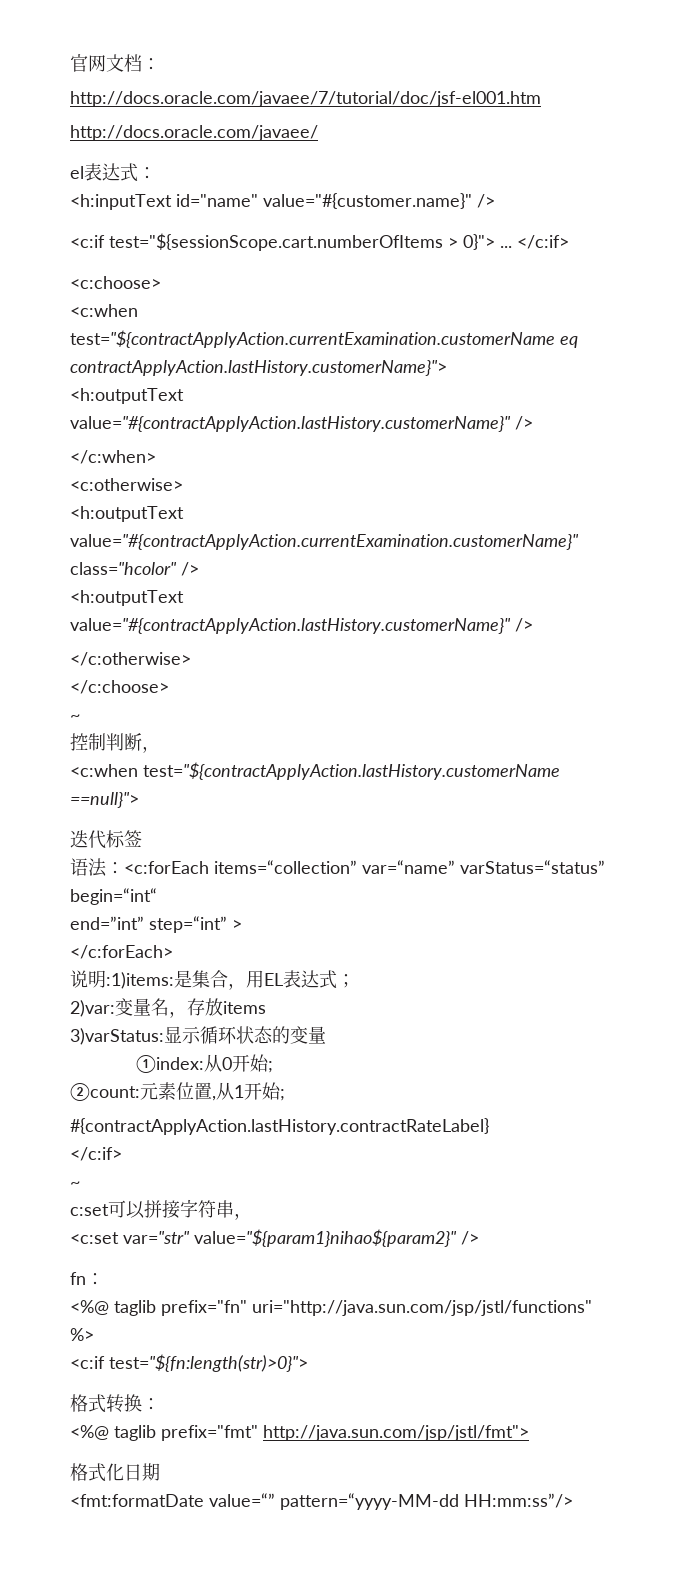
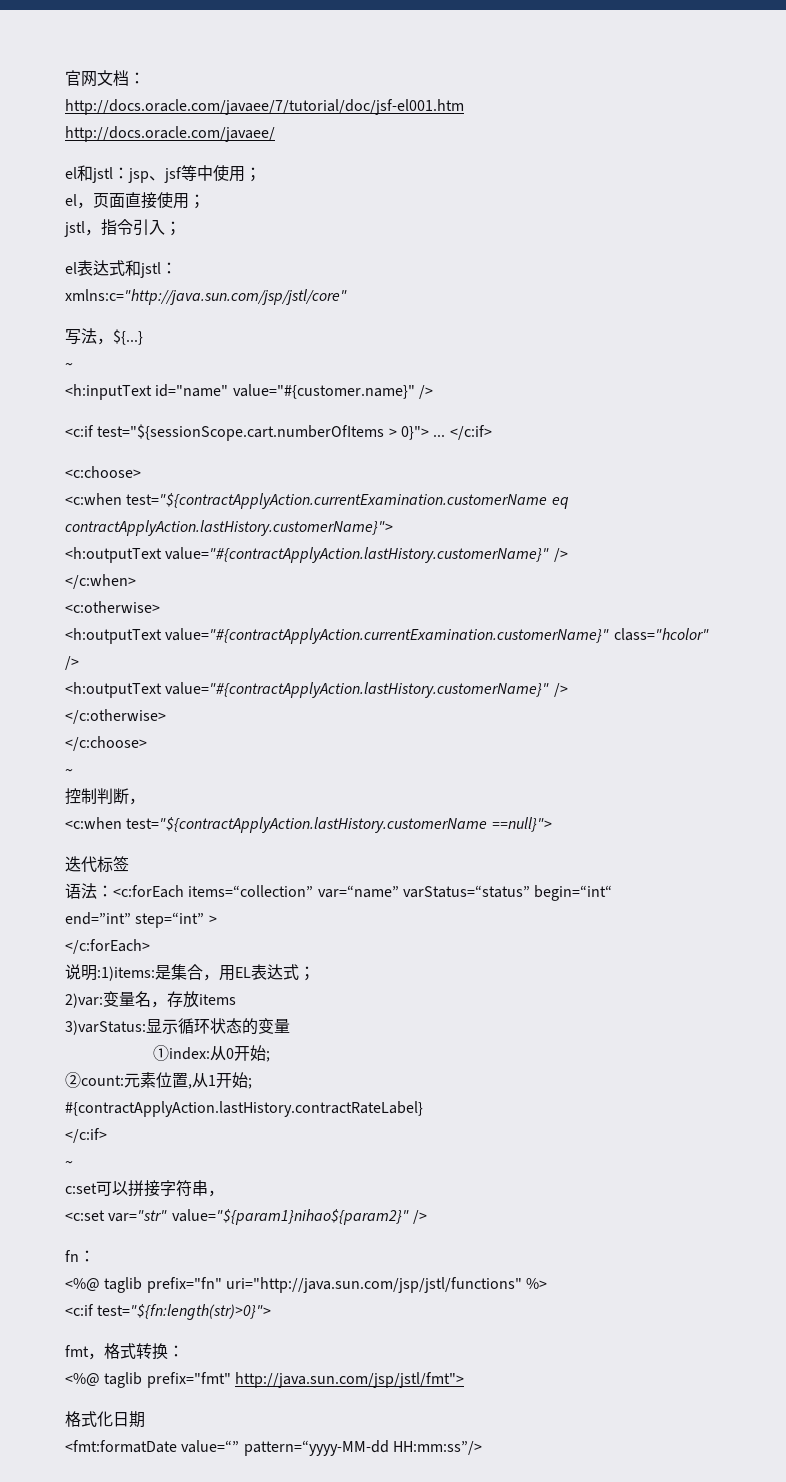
+ el和jstl：jsp、jsf等中使用；
+ el，页面直接使用；
+ jstl，指令引入；
- el表达式：
+ el表达式和jstl：
+ xmlns:c="http://java.sun.com/jsp/jstl/core"
+ 写法，${...}
+ ~
- 格式转换：
+ fmt，格式转换：

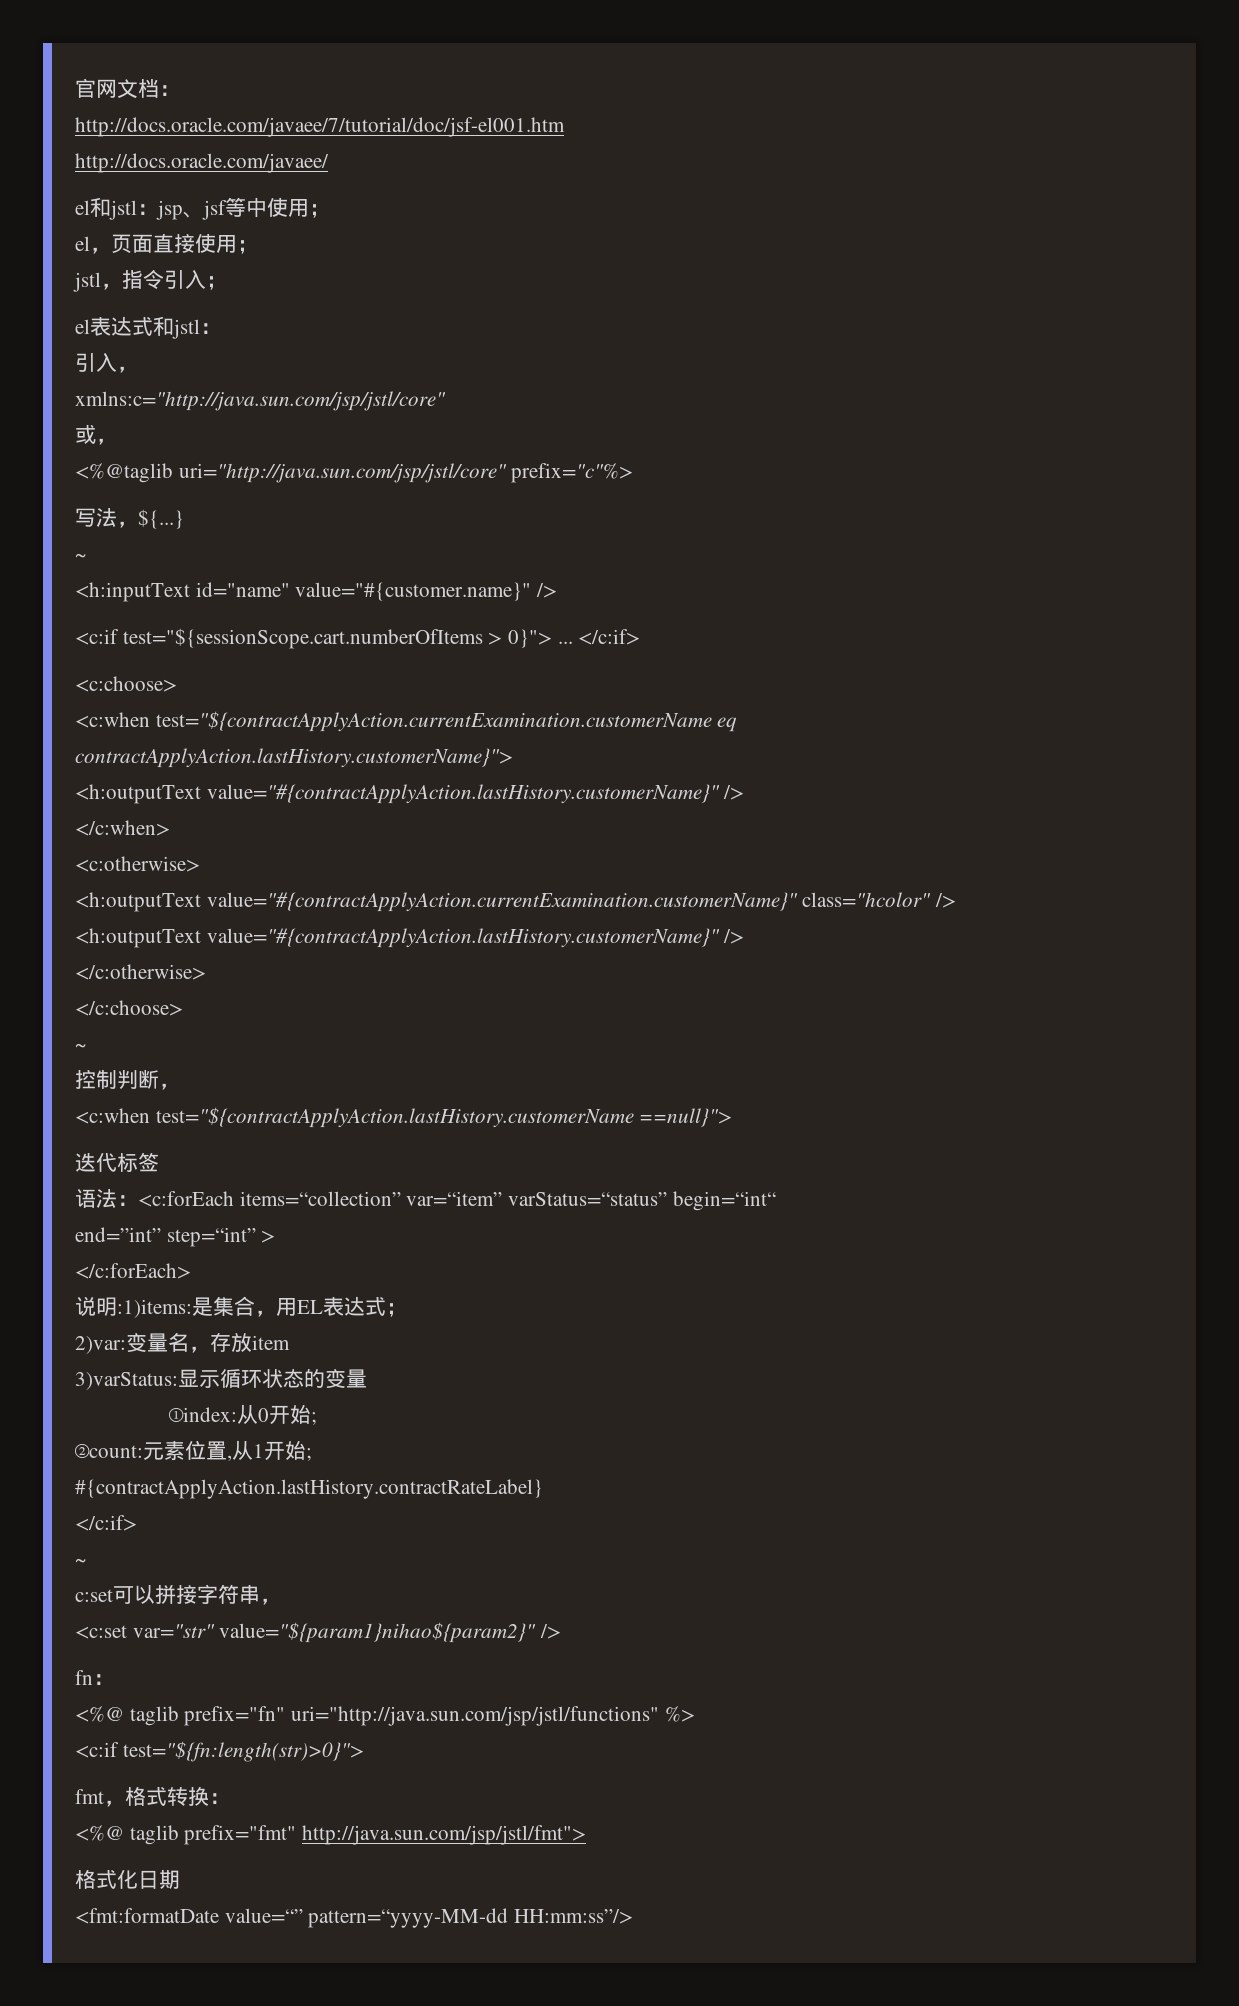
+ 引入，
+ 或，
+ <%@taglib uri="http://java.sun.com/jsp/jstl/core" prefix="c"%>
- 语法：<c:forEach items=“collection” var=“name” varStatus=“status” begin=“int“
+ 语法：<c:forEach items=“collection” var=“item” varStatus=“status” begin=“int“
- 2)var:变量名，存放items
+ 2)var:变量名，存放item

